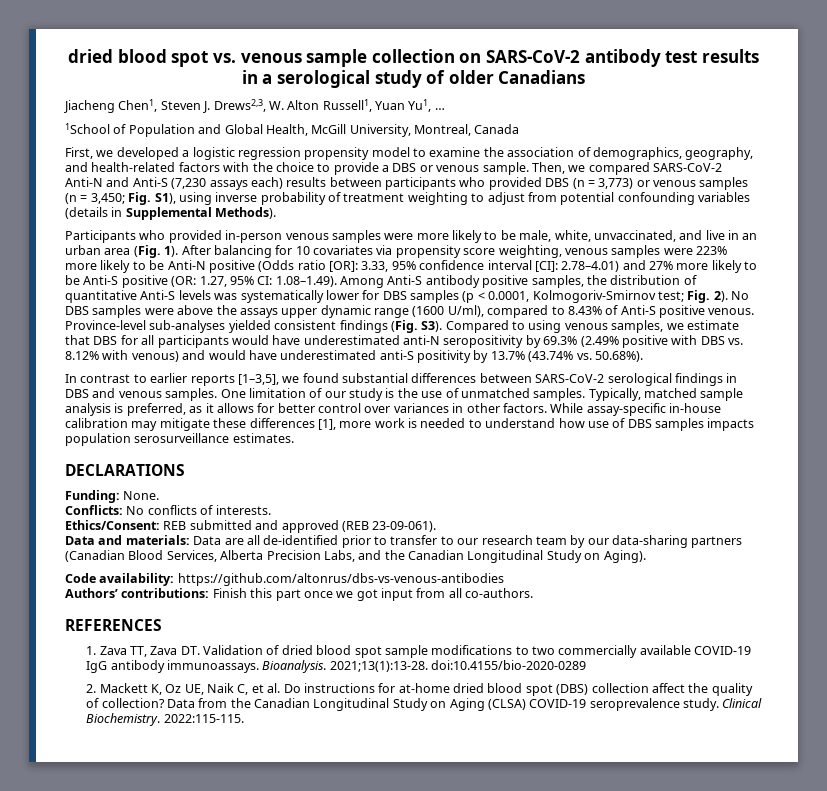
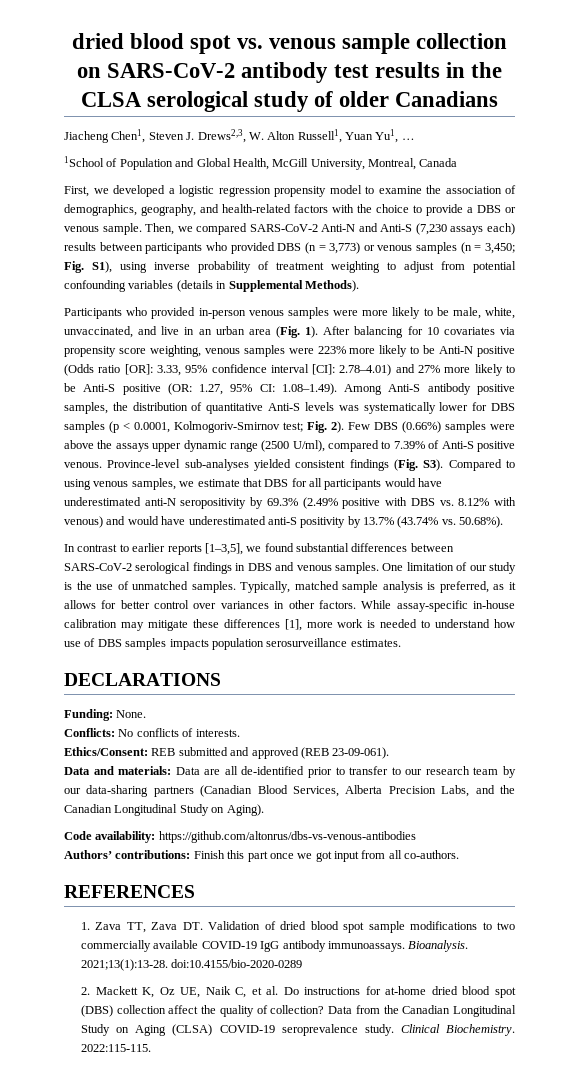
- dried blood spot vs. venous sample collection on SARS-CoV-2 antibody test results in a serological study of older Canadians
+ dried blood spot vs. venous sample collection on SARS-CoV-2 antibody test results in the CLSA serological study of older Canadians
- No DBS samples were above the assays upper dynamic range (1600 U/ml), compared to 8.43% of Anti-S positive venous.
+ Few DBS (0.66%) samples were above the assays upper dynamic range (2500 U/ml), compared to 7.39% of Anti-S positive venous.

